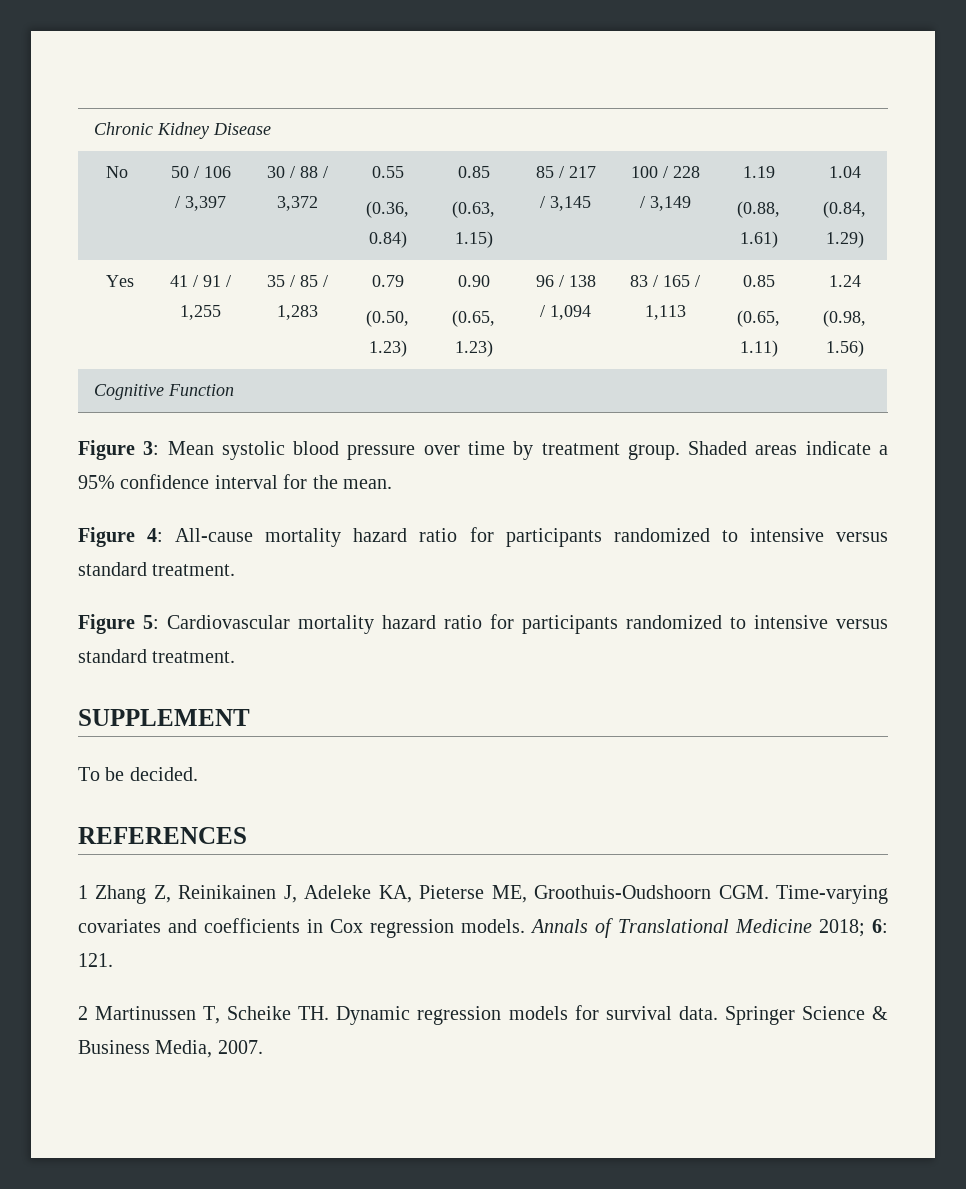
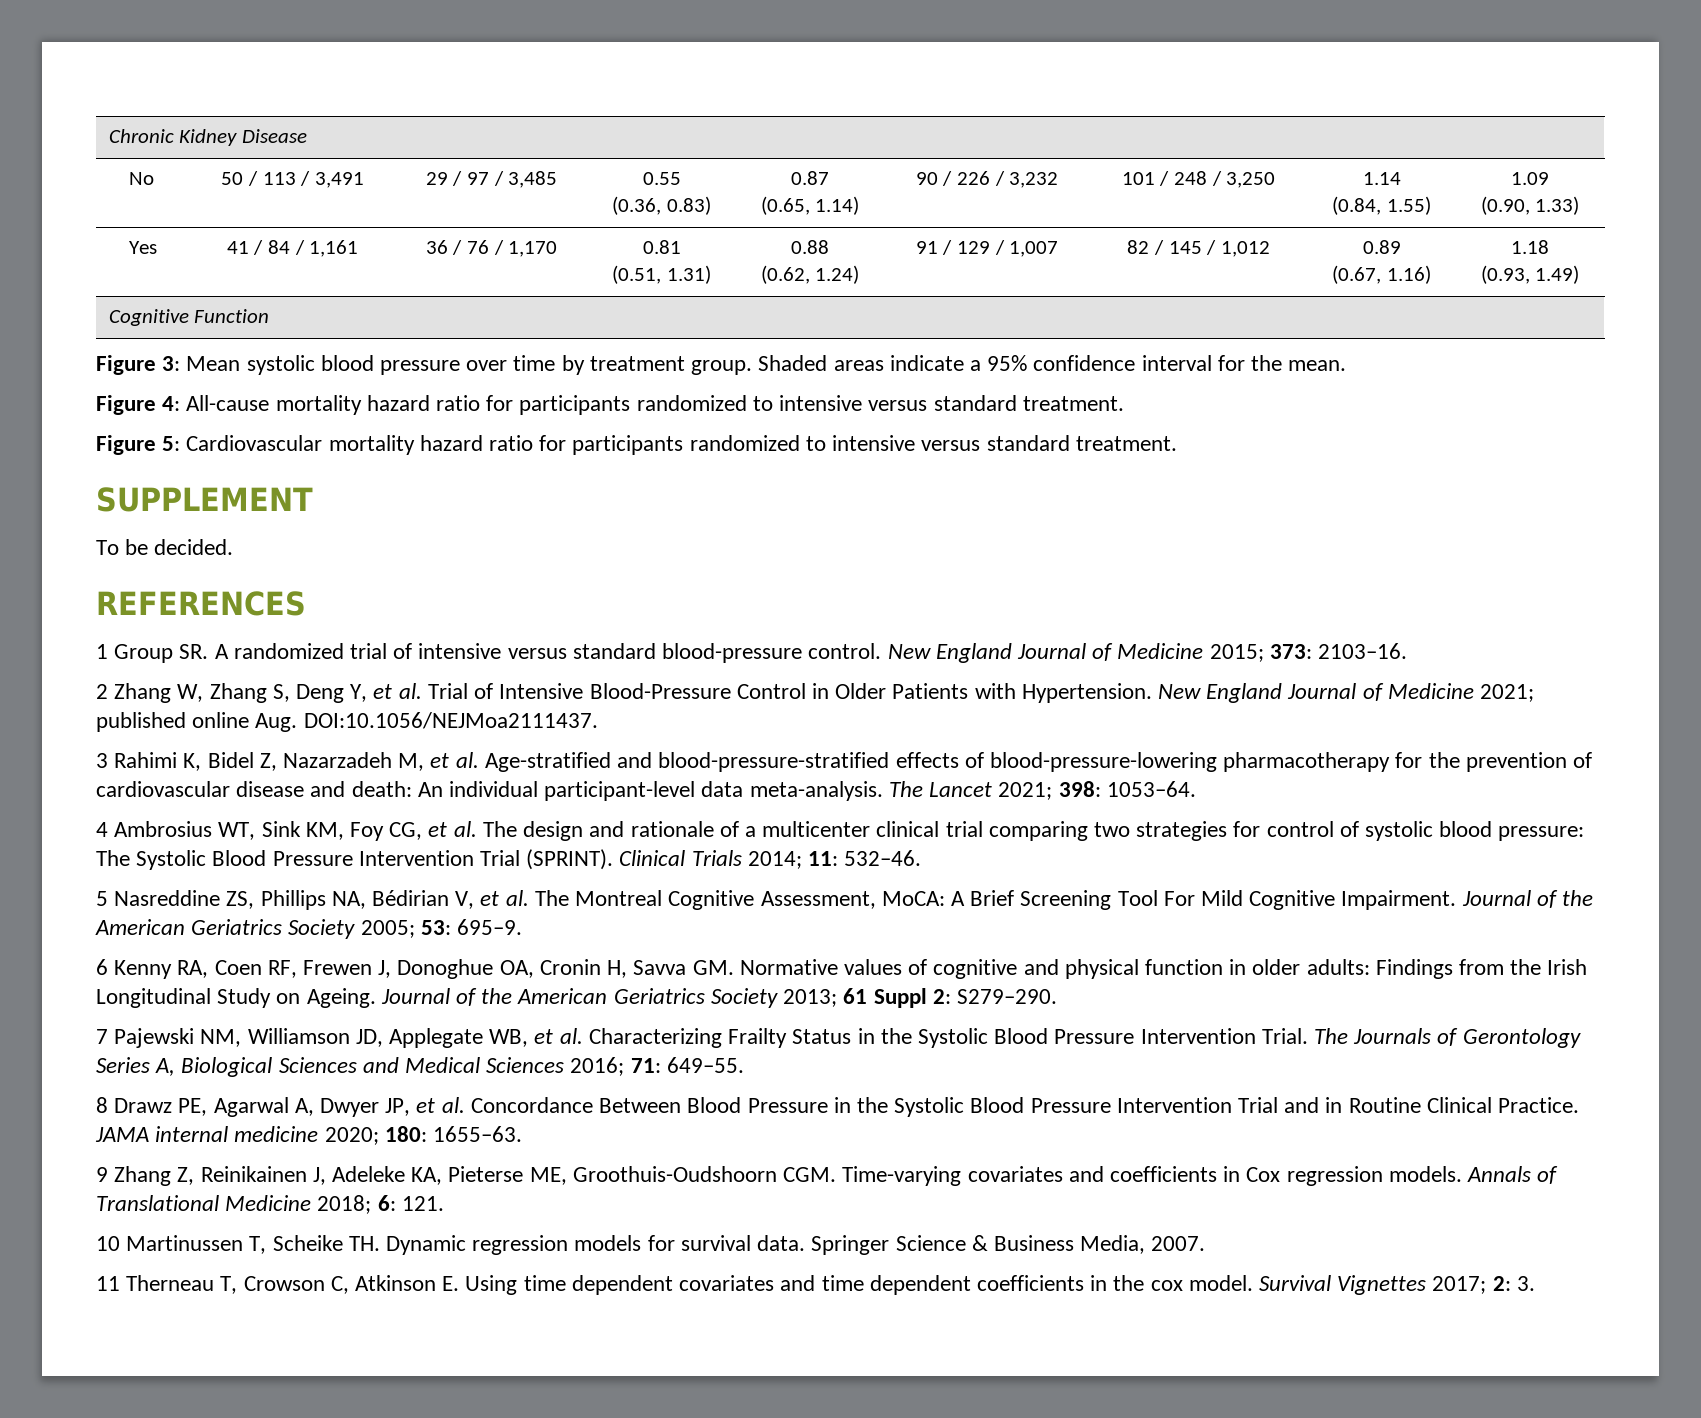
- No | 50 / 106 / 3,397 | 30 / 88 / 3,372 | 0.55
- (0.36, 0.84) | 0.85
- (0.63, 1.15) | 85 / 217 / 3,145 | 100 / 228 / 3,149 | 1.19
- (0.88, 1.61) | 1.04
- (0.84, 1.29)
- Yes | 41 / 91 / 1,255 | 35 / 85 / 1,283 | 0.79
- (0.50, 1.23) | 0.90
- (0.65, 1.23) | 96 / 138 / 1,094 | 83 / 165 / 1,113 | 0.85
- (0.65, 1.11) | 1.24
- (0.98, 1.56)
+ No | 50 / 113 / 3,491 | 29 / 97 / 3,485 | 0.55
+ (0.36, 0.83) | 0.87
+ (0.65, 1.14) | 90 / 226 / 3,232 | 101 / 248 / 3,250 | 1.14
+ (0.84, 1.55) | 1.09
+ (0.90, 1.33)
+ Yes | 41 / 84 / 1,161 | 36 / 76 / 1,170 | 0.81
+ (0.51, 1.31) | 0.88
+ (0.62, 1.24) | 91 / 129 / 1,007 | 82 / 145 / 1,012 | 0.89
+ (0.67, 1.16) | 1.18
+ (0.93, 1.49)
- 1 Zhang Z, Reinikainen J, Adeleke KA, Pieterse ME, Groothuis-Oudshoorn CGM. Time-varying covariates and coefficients in Cox regression models.
+ 1 Group SR. A randomized trial of intensive versus standard blood-pressure control. New England Journal of Medicine 2015; 373: 2103–16.
+ 2 Zhang W, Zhang S, Deng Y, et al. Trial of Intensive Blood-Pressure Control in Older Patients with Hypertension. New England Journal of Medicine 2021; published online Aug. DOI:10.1056/NEJMoa2111437.
+ 3 Rahimi K, Bidel Z, Nazarzadeh M, et al. Age-stratified and blood-pressure-stratified effects of blood-pressure-lowering pharmacotherapy for the prevention of cardiovascular disease and death: An individual participant-level data meta-analysis. The Lancet 2021; 398: 1053–64.
+ 4 Ambrosius WT, Sink KM, Foy CG, et al. The design and rationale of a multicenter clinical trial comparing two strategies for control of systolic blood pressure: The Systolic Blood Pressure Intervention Trial (SPRINT). Clinical Trials 2014; 11: 532–46.
+ 5 Nasreddine ZS, Phillips NA, Bédirian V, et al. The Montreal Cognitive Assessment, MoCA: A Brief Screening Tool For Mild Cognitive Impairment. Journal of the American Geriatrics Society 2005; 53: 695–9.
+ 6 Kenny RA, Coen RF, Frewen J, Donoghue OA, Cronin H, Savva GM. Normative values of cognitive and physical function in older adults: Findings from the Irish Longitudinal Study on Ageing. Journal of the American Geriatrics Society 2013; 61 Suppl 2: S279–290.
+ 7 Pajewski NM, Williamson JD, Applegate WB, et al. Characterizing Frailty Status in the Systolic Blood Pressure Intervention Trial. The Journals of Gerontology Series A, Biological Sciences and Medical Sciences 2016; 71: 649–55.
+ 8 Drawz PE, Agarwal A, Dwyer JP, et al. Concordance Between Blood Pressure in the Systolic Blood Pressure Intervention Trial and in Routine Clinical Practice. JAMA internal medicine 2020; 180: 1655–63.
+ 9 Zhang Z, Reinikainen J, Adeleke KA, Pieterse ME, Groothuis-Oudshoorn CGM. Time-varying covariates and coefficients in Cox regression models.
- 2 Martinussen T, Scheike TH. Dynamic regression models for survival data.
+ 10 Martinussen T, Scheike TH. Dynamic regression models for survival data.
+ 11 Therneau T, Crowson C, Atkinson E. Using time dependent covariates and time dependent coefficients in the cox model. Survival Vignettes 2017; 2: 3.

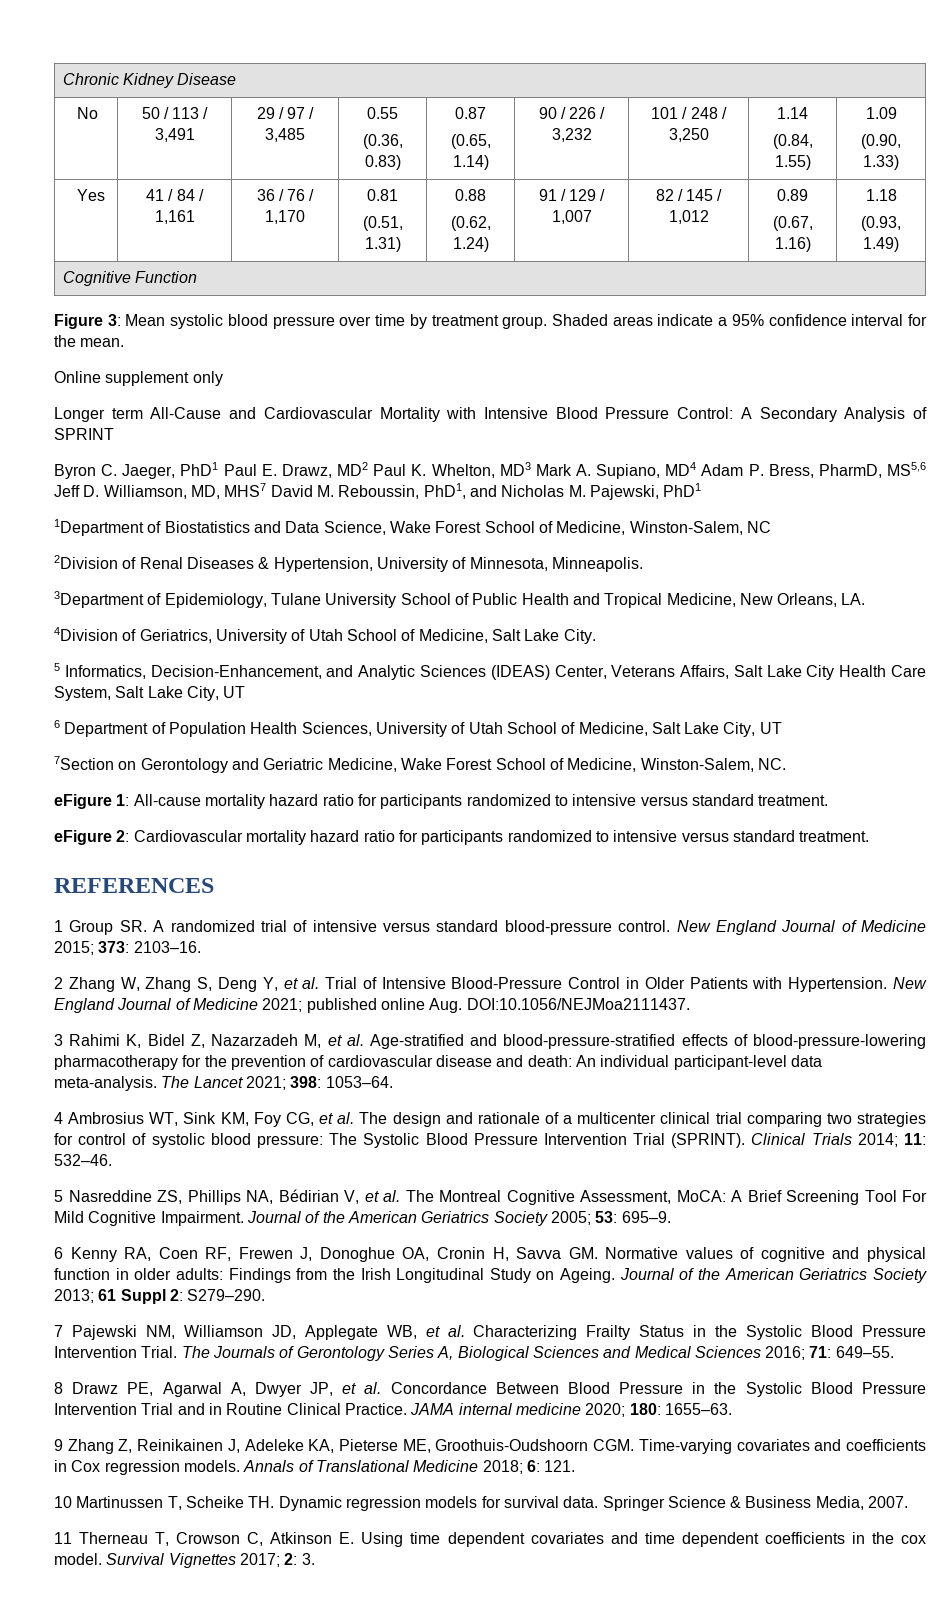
- Figure 4: All-cause mortality hazard ratio for participants randomized to intensive versus standard treatment.
+ Online supplement only
+ Longer term All-Cause and Cardiovascular Mortality with Intensive Blood Pressure Control: A Secondary Analysis of SPRINT
+ Byron C. Jaeger, PhD1 Paul E. Drawz, MD2 Paul K. Whelton, MD3 Mark A. Supiano, MD4 Adam P. Bress, PharmD, MS5,6 Jeff D. Williamson, MD, MHS7 David M. Reboussin, PhD1, and Nicholas M. Pajewski, PhD1
+ 1Department of Biostatistics and Data Science, Wake Forest School of Medicine, Winston-Salem, NC
+ 2Division of Renal Diseases & Hypertension, University of Minnesota, Minneapolis.
+ 3Department of Epidemiology, Tulane University School of Public Health and Tropical Medicine, New Orleans, LA.
+ 4Division of Geriatrics, University of Utah School of Medicine, Salt Lake City.
+ 5 Informatics, Decision-Enhancement, and Analytic Sciences (IDEAS) Center, Veterans Affairs, Salt Lake City Health Care System, Salt Lake City, UT
+ 6 Department of Population Health Sciences, University of Utah School of Medicine, Salt Lake City, UT
+ 7Section on Gerontology and Geriatric Medicine, Wake Forest School of Medicine, Winston-Salem, NC.
+ eFigure 1: All-cause mortality hazard ratio for participants randomized to intensive versus standard treatment.
- Figure 5: Cardiovascular mortality hazard ratio for participants randomized to intensive versus standard treatment.
+ eFigure 2: Cardiovascular mortality hazard ratio for participants randomized to intensive versus standard treatment.
- SUPPLEMENT
- To be decided.

